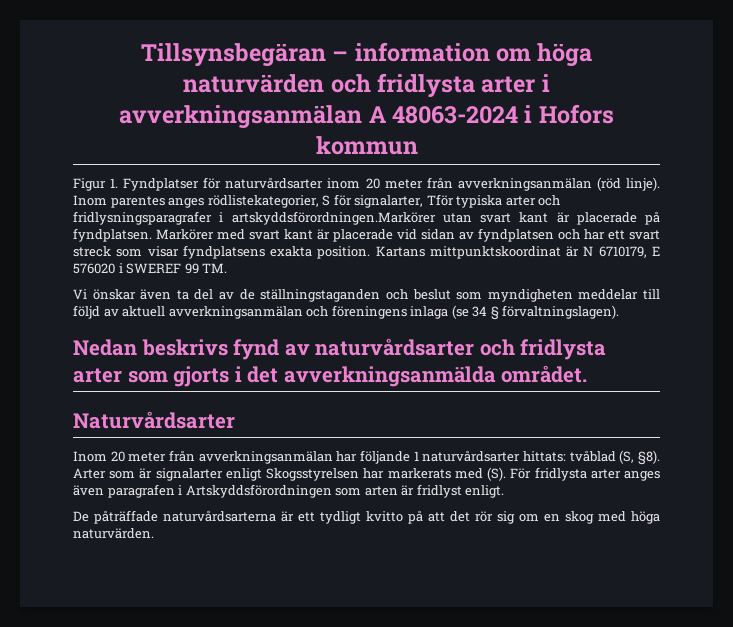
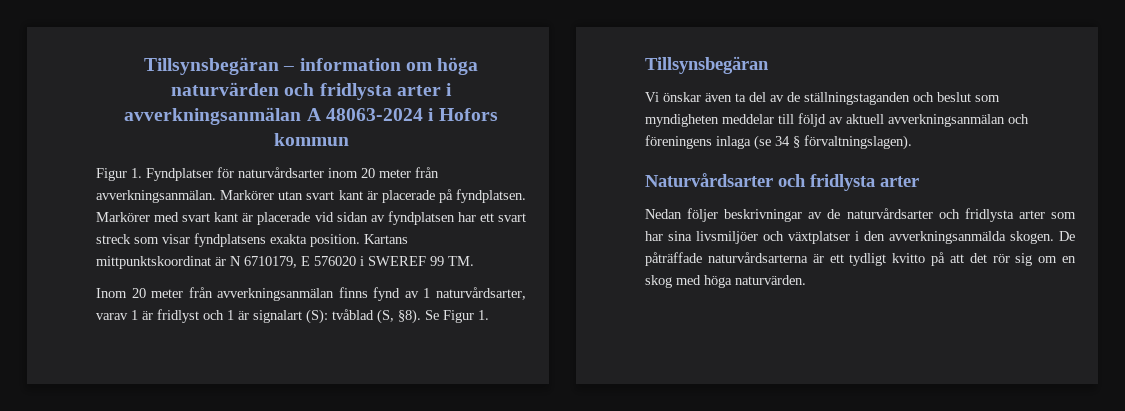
- Figur 1. Fyndplatser för naturvårdsarter inom 20 meter från avverkningsanmälan (röd linje). Inom parentes anges rödlistekategorier, S för signalarter, Tför typiska arter och fridlysningsparagrafer i artskyddsförordningen.Markörer utan svart kant är placerade på fyndplatsen.
+ Figur 1. Fyndplatser för naturvårdsarter inom 20 meter från avverkningsanmälan. Markörer utan svart kant är placerade på fyndplatsen.
- Markörer med svart kant är placerade vid sidan av fyndplatsen och har ett svart streck som visar fyndplatsens exakta position.
+ Markörer med svart kant är placerade vid sidan av fyndplatsen har ett svart streck som visar fyndplatsens exakta position.
+ Inom 20 meter från avverkningsanmälan finns fynd av 1 naturvårdsarter, varav 1 är fridlyst och 1 är signalart (S): tvåblad (S, §8). Se Figur 1.
+ Tillsynsbegäran
- Nedan beskrivs fynd av naturvårdsarter och fridlysta arter som gjorts i det avverkningsanmälda området.
- Naturvårdsarter
- Inom 20 meter från avverkningsanmälan har följande 1 naturvårdsarter hittats: tvåblad (S, §8). Arter som är signalarter enligt Skogsstyrelsen har markerats med (S). För fridlysta arter anges även paragrafen i Artskyddsförordningen som arten är fridlyst enligt.
- De påträffade naturvårdsarterna är ett tydligt kvitto på att det rör sig om en skog med höga naturvärden.
+ Naturvårdsarter och fridlysta arter
+ Nedan följer beskrivningar av de naturvårdsarter och fridlysta arter som har sina livsmiljöer och växtplatser i den avverkningsanmälda skogen. De påträffade naturvårdsarterna är ett tydligt kvitto på att det rör sig om en skog med höga naturvärden.

